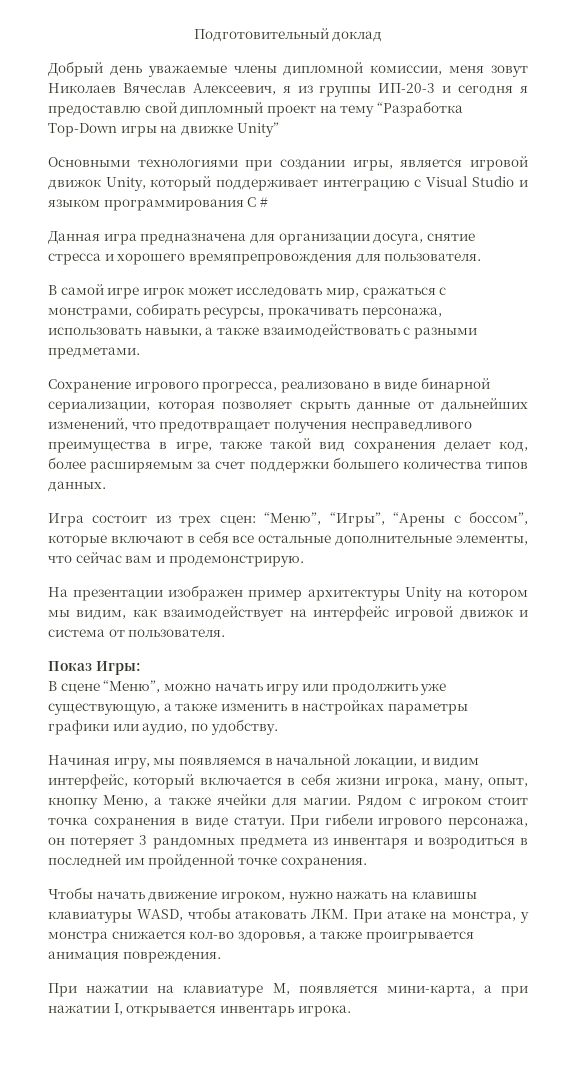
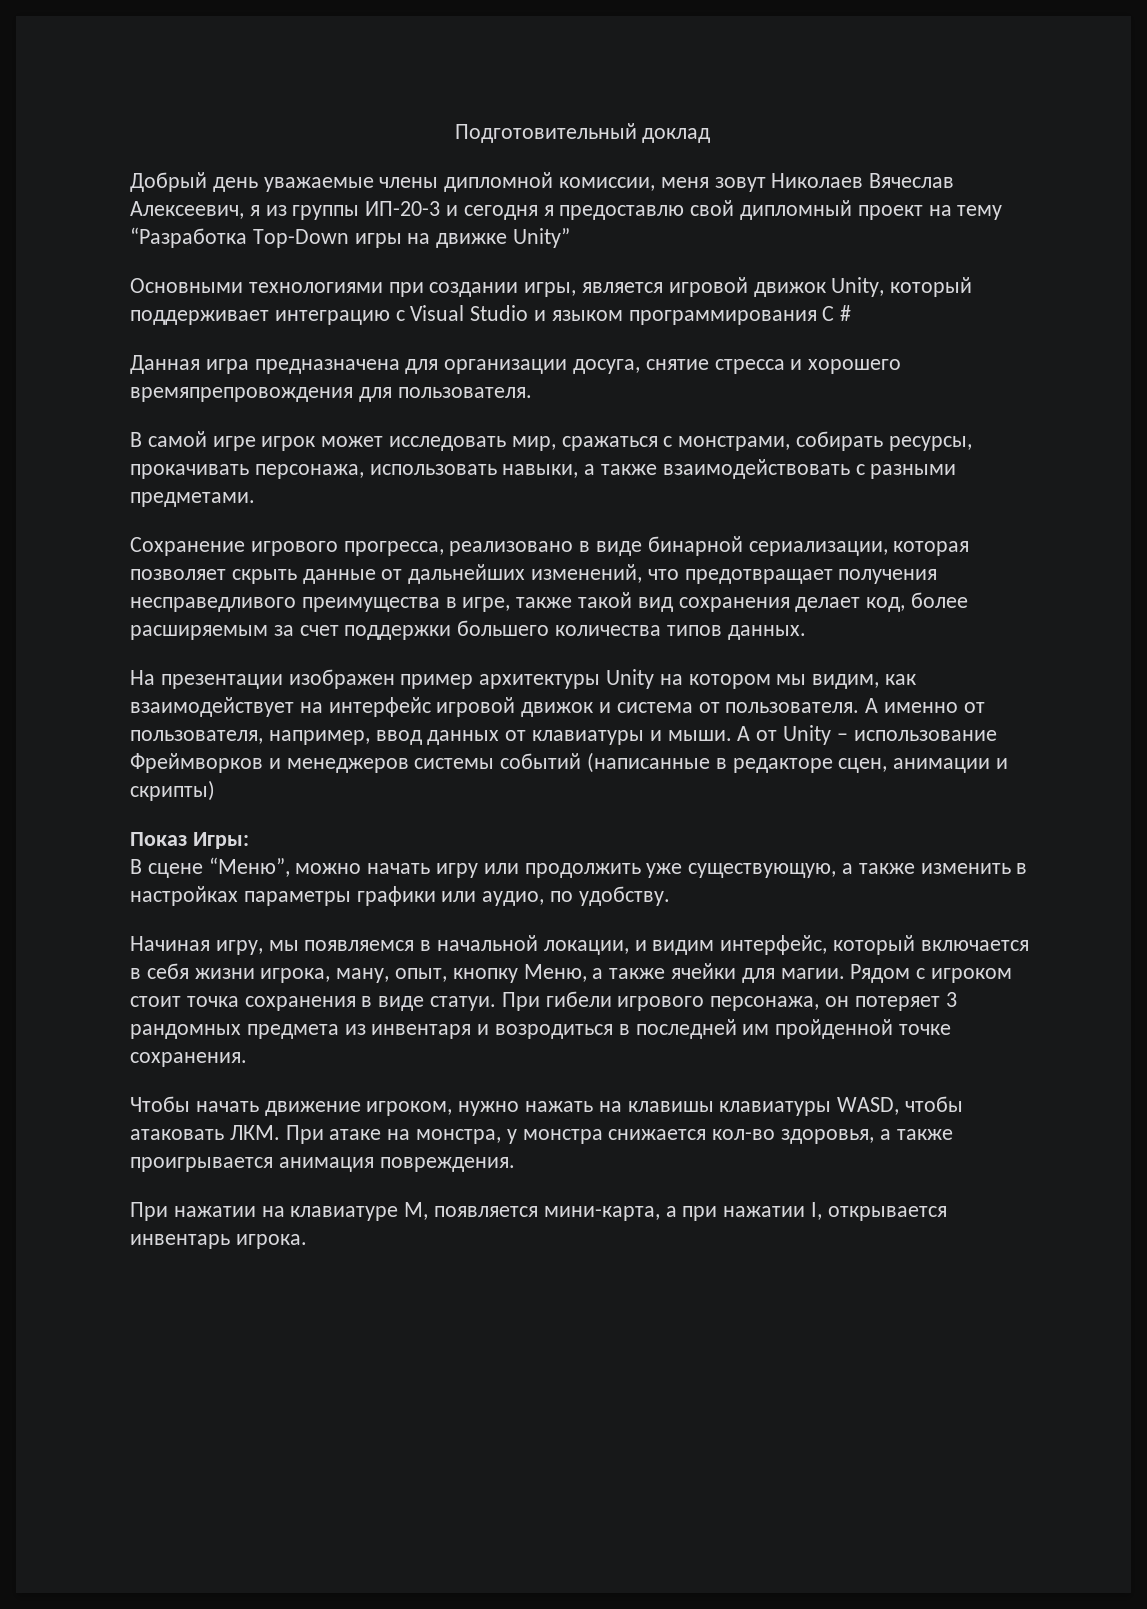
- Игра состоит из трех сцен: “Меню”, “Игры”, “Арены с боссом”, которые включают в себя все остальные дополнительные элементы, что сейчас вам и продемонстрирую.
+ А именно от пользователя, например, ввод данных от клавиатуры и мыши. А от Unity – использование Фреймворков и менеджеров системы событий (написанные в редакторе сцен, анимации и скрипты)

